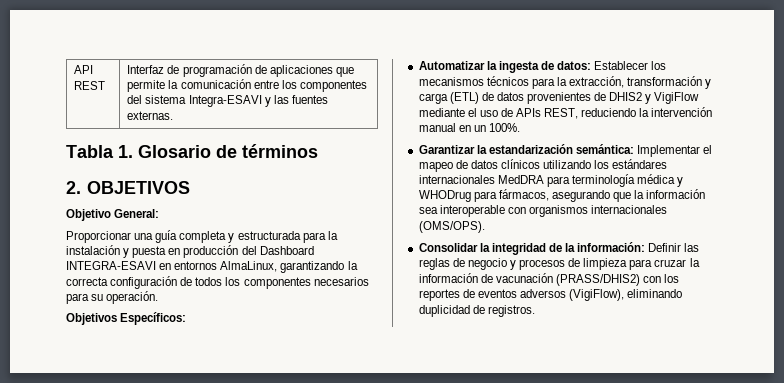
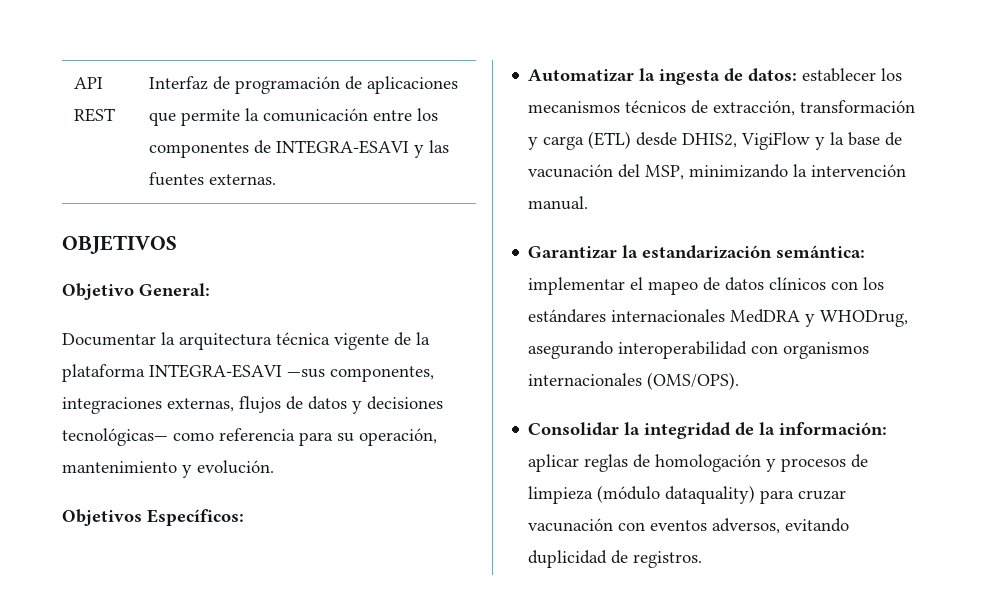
- API REST | Interfaz de programación de aplicaciones que permite la comunicación entre los componentes del sistema Integra-ESAVI y las fuentes externas.
+ API REST | Interfaz de programación de aplicaciones que permite la comunicación entre los componentes de INTEGRA-ESAVI y las fuentes externas.
- Tabla 1. Glosario de términos
- 2. OBJETIVOS
+ OBJETIVOS
  Objetivo General:
- Proporcionar una guía completa y estructurada para la instalación y puesta en producción del Dashboard INTEGRA-ESAVI en entornos AlmaLinux, garantizando la correcta configuración de todos los componentes necesarios para su operación.
+ Documentar la arquitectura técnica vigente de la plataforma INTEGRA-ESAVI —sus componentes, integraciones externas, flujos de datos y decisiones tecnológicas— como referencia para su operación, mantenimiento y evolución.
- Automatizar la ingesta de datos: Establecer los mecanismos técnicos para la extracción, transformación y carga (ETL) de datos provenientes de DHIS2 y VigiFlow mediante el uso de APIs REST, reduciendo la intervención manual en un 100%.
+ Automatizar la ingesta de datos: establecer los mecanismos técnicos de extracción, transformación y carga (ETL) desde DHIS2, VigiFlow y la base de vacunación del MSP, minimizando la intervención manual.
- Garantizar la estandarización semántica: Implementar el mapeo de datos clínicos utilizando los estándares internacionales MedDRA para terminología médica y WHODrug para fármacos, asegurando que la información sea interoperable con organismos internacionales (OMS/OPS).
+ Garantizar la estandarización semántica: implementar el mapeo de datos clínicos con los estándares internacionales MedDRA y WHODrug, asegurando interoperabilidad con organismos internacionales (OMS/OPS).
- Consolidar la integridad de la información: Definir las reglas de negocio y procesos de limpieza para cruzar la información de vacunación (PRASS/DHIS2) con los reportes de eventos adversos (VigiFlow), eliminando duplicidad de registros.
+ Consolidar la integridad de la información: aplicar reglas de homologación y procesos de limpieza (módulo dataquality) para cruzar vacunación con eventos adversos, evitando duplicidad de registros.

